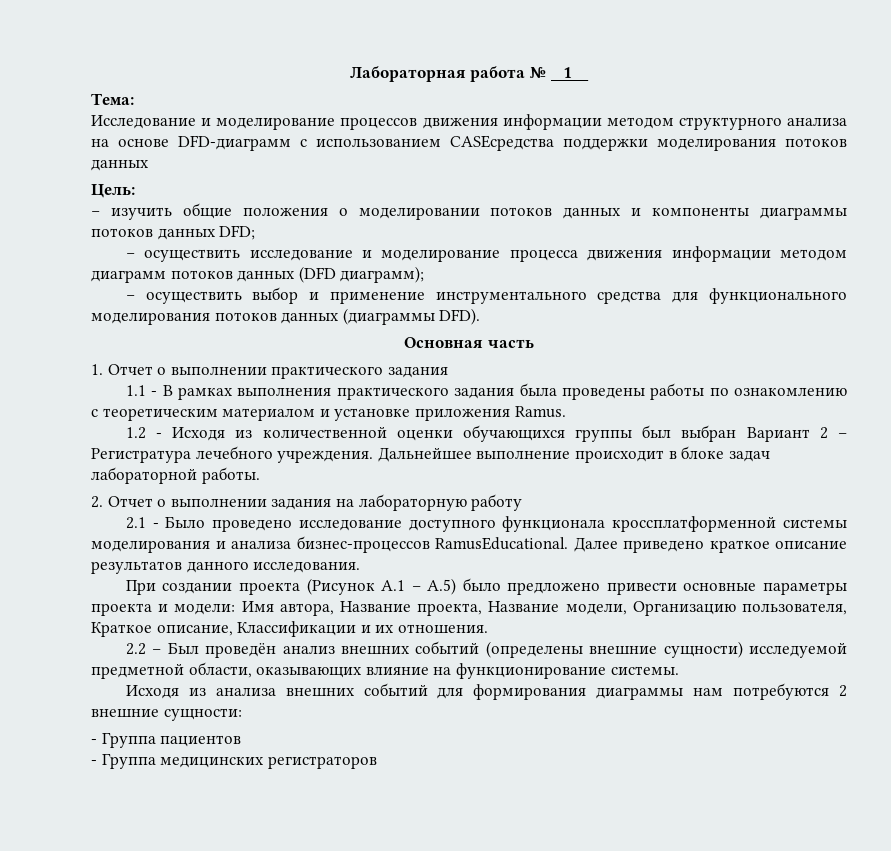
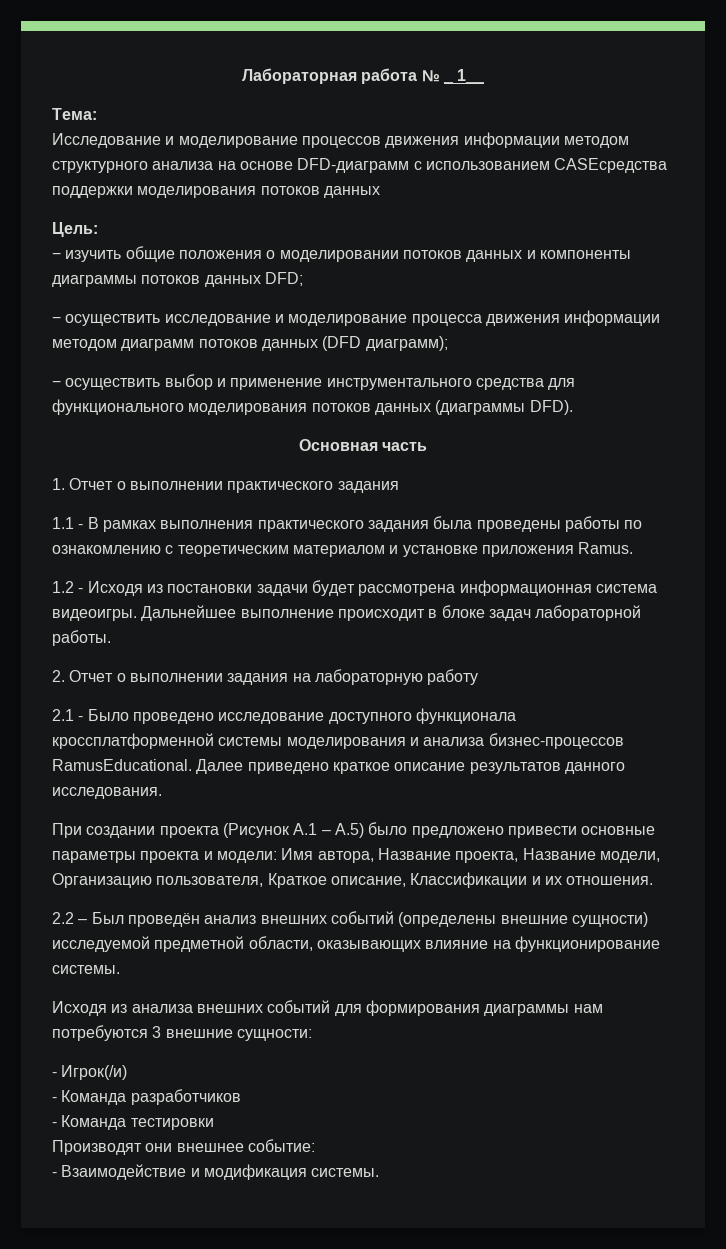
- 1.2 - Исходя из количественной оценки обучающихся группы был выбран Вариант 2 – Регистратура лечебного учреждения.
+ 1.2 - Исходя из постановки задачи будет рассмотрена информационная система видеоигры.
- Исходя из анализа внешних событий для формирования диаграммы нам потребуются 2 внешние сущности:
+ Исходя из анализа внешних событий для формирования диаграммы нам потребуются 3 внешние сущности:
- - Группа пациентов
- - Группа медицинских регистраторов
+ - Игрок(/и)
+ - Команда разработчиков
+ - Команда тестировки
+ Производят они внешнее событие:
+ - Взаимодействие и модификация системы.

